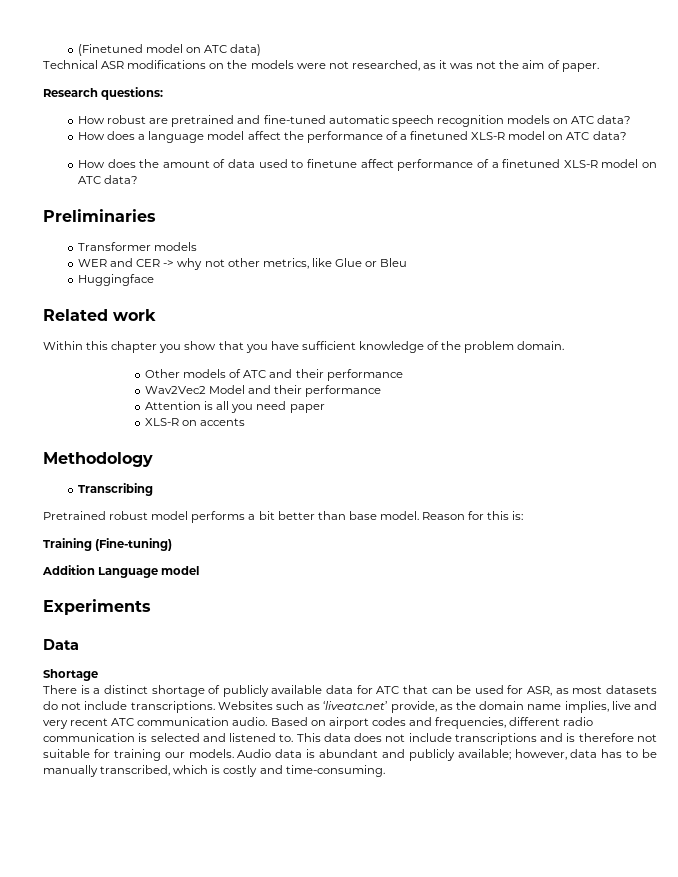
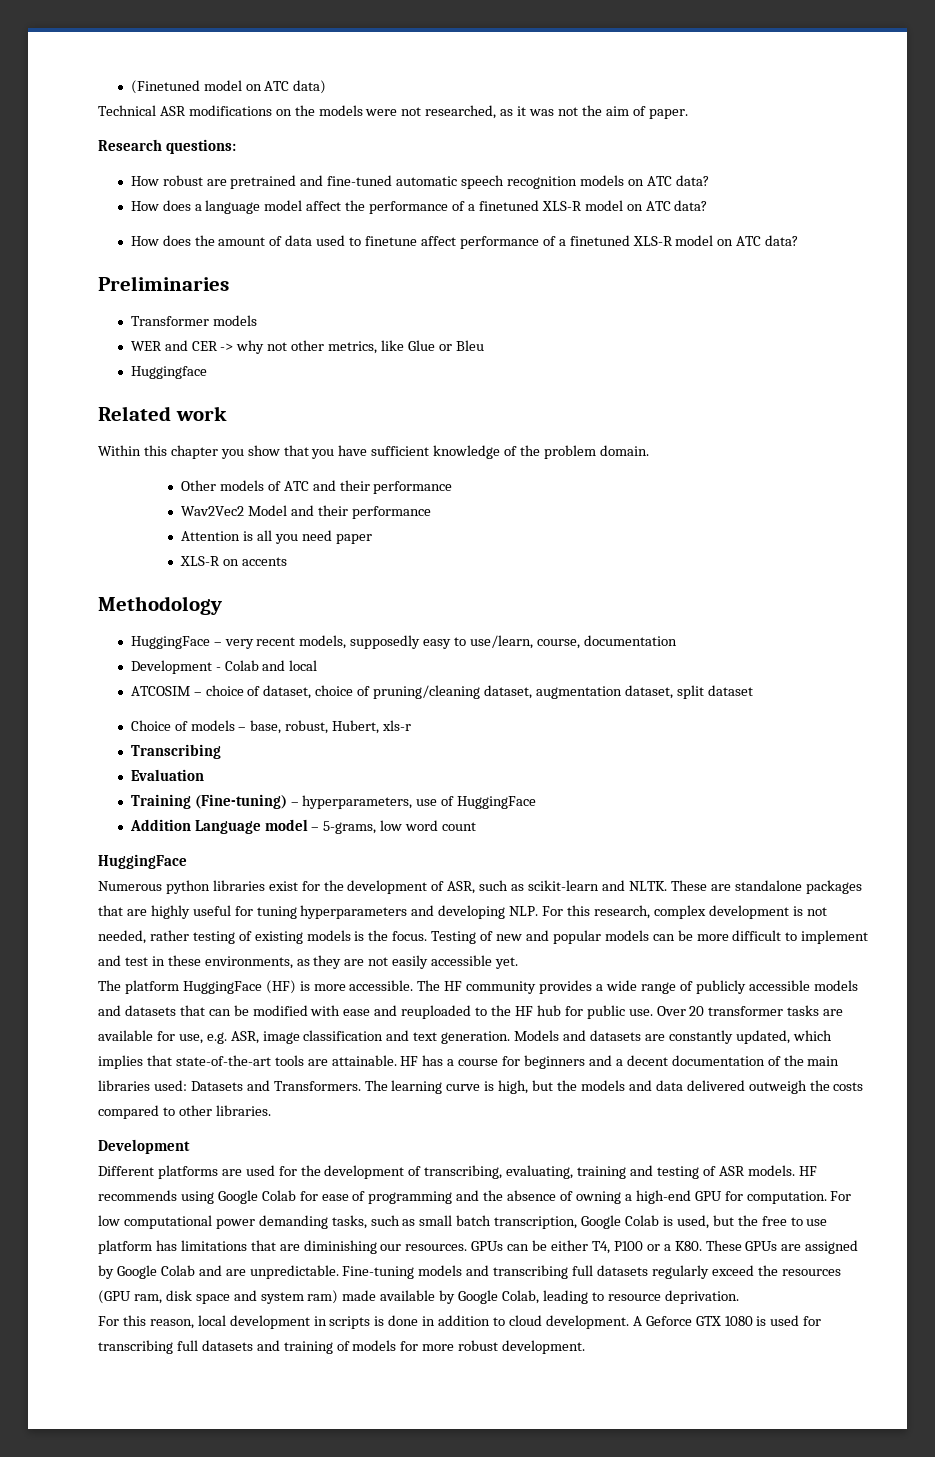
+ HuggingFace – very recent models, supposedly easy to use/learn, course, documentation
+ Development - Colab and local
+ ATCOSIM – choice of dataset, choice of pruning/cleaning dataset, augmentation dataset, split dataset
+ Choice of models – base, robust, Hubert, xls-r
  Transcribing
- Pretrained robust model performs a bit better than base model. Reason for this is:
- Training (Fine-tuning)
- Addition Language model
- Experiments
- Data
- Shortage
- There is a distinct shortage of publicly available data for ATC that can be used for ASR, as most datasets do not include transcriptions. Websites such as ‘liveatc.net’ provide, as the domain name implies, live and very recent ATC communication audio. Based on airport codes and frequencies, different radio communication is selected and listened to. This data does not include transcriptions and is therefore not suitable for training our models. Audio data is abundant and publicly available; however, data has to be manually transcribed, which is costly and time-consuming.
+ Evaluation
+ Training (Fine-tuning) – hyperparameters, use of HuggingFace
+ Addition Language model – 5-grams, low word count
+ HuggingFace
+ Numerous python libraries exist for the development of ASR, such as scikit-learn and NLTK. These are standalone packages that are highly useful for tuning hyperparameters and developing NLP. For this research, complex development is not needed, rather testing of existing models is the focus. Testing of new and popular models can be more difficult to implement and test in these environments, as they are not easily accessible yet.
+ The platform HuggingFace (HF) is more accessible. The HF community provides a wide range of publicly accessible models and datasets that can be modified with ease and reuploaded to the HF hub for public use. Over 20 transformer tasks are available for use, e.g. ASR, image classification and text generation. Models and datasets are constantly updated, which implies that state-of-the-art tools are attainable. HF has a course for beginners and a decent documentation of the main libraries used: Datasets and Transformers. The learning curve is high, but the models and data delivered outweigh the costs compared to other libraries.
+ Development
+ Different platforms are used for the development of transcribing, evaluating, training and testing of ASR models. HF recommends using Google Colab for ease of programming and the absence of owning a high-end GPU for computation. For low computational power demanding tasks, such as small batch transcription, Google Colab is used, but the free to use platform has limitations that are diminishing our resources. GPUs can be either T4, P100 or a K80. These GPUs are assigned by Google Colab and are unpredictable. Fine-tuning models and transcribing full datasets regularly exceed the resources (GPU ram, disk space and system ram) made available by Google Colab, leading to resource deprivation.
+ For this reason, local development in scripts is done in addition to cloud development. A Geforce GTX 1080 is used for transcribing full datasets and training of models for more robust development.

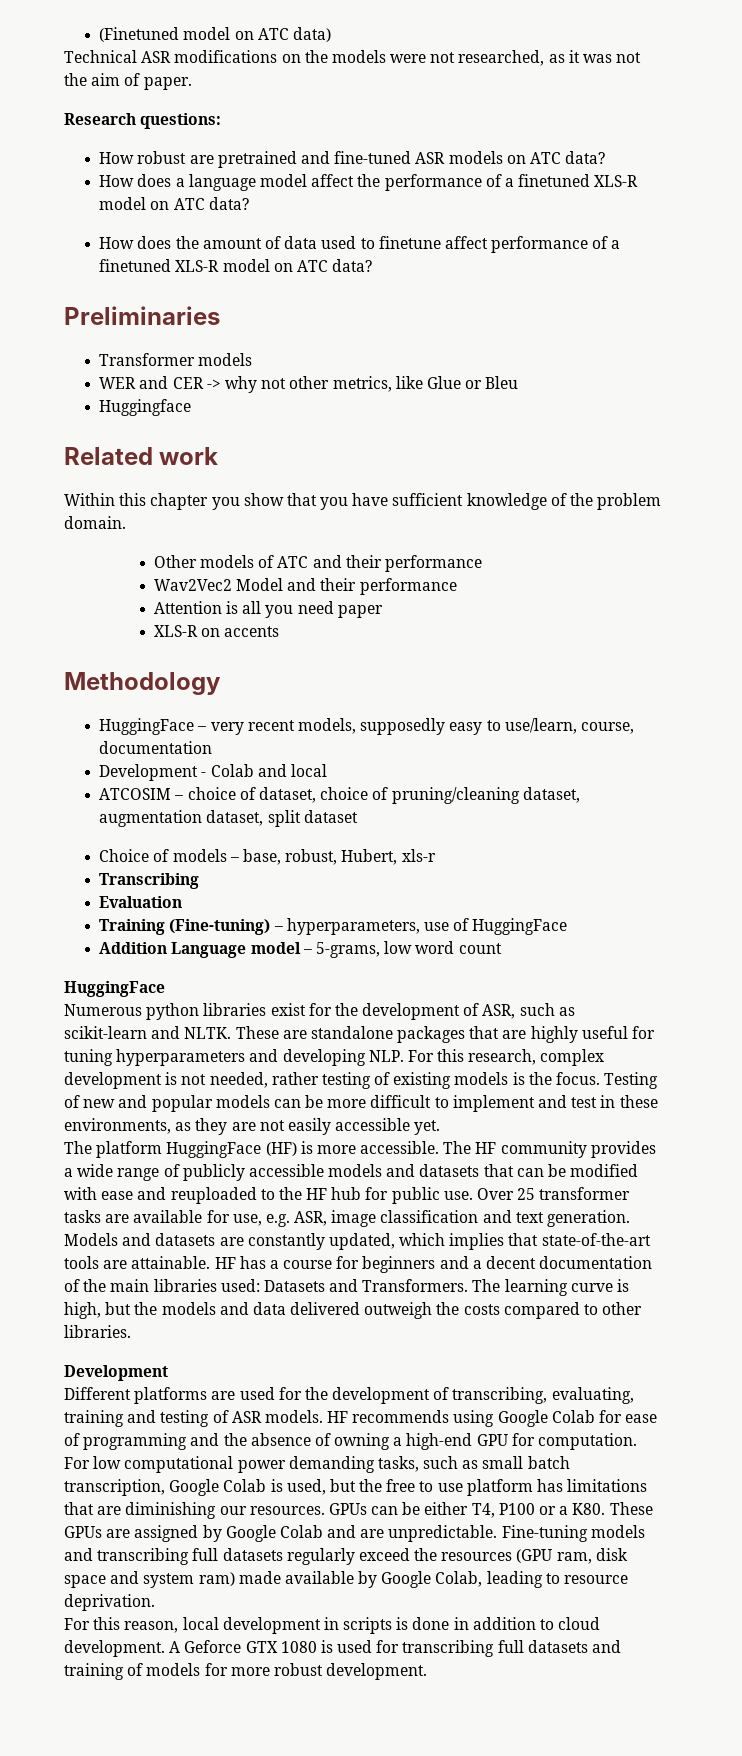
- How robust are pretrained and fine-tuned automatic speech recognition models on ATC data?
+ How robust are pretrained and fine-tuned ASR models on ATC data?
- Over 20 transformer tasks are available for use, e.g. ASR, image classification and text generation.
+ Over 25 transformer tasks are available for use, e.g. ASR, image classification and text generation.

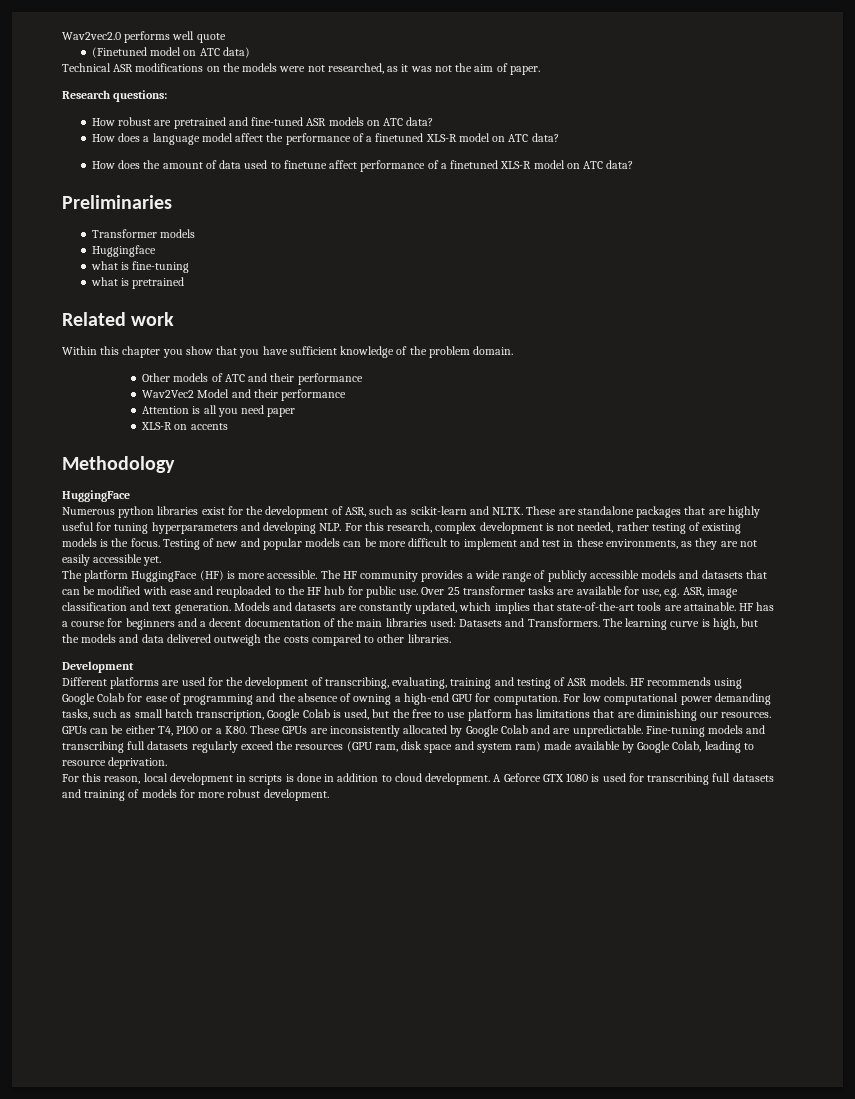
+ Wav2vec2.0 performs well quote
- WER and CER -> why not other metrics, like Glue or Bleu
  Huggingface
+ what is fine-tuning
+ what is pretrained
- HuggingFace – very recent models, supposedly easy to use/learn, course, documentation
- Development - Colab and local
- ATCOSIM – choice of dataset, choice of pruning/cleaning dataset, augmentation dataset, split dataset
- Choice of models – base, robust, Hubert, xls-r
- Transcribing
- Evaluation
- Training (Fine-tuning) – hyperparameters, use of HuggingFace
- Addition Language model – 5-grams, low word count
- GPUs can be either T4, P100 or a K80. These GPUs are assigned by Google Colab and are unpredictable.
+ GPUs can be either T4, P100 or a K80. These GPUs are inconsistently allocated by Google Colab and are unpredictable.

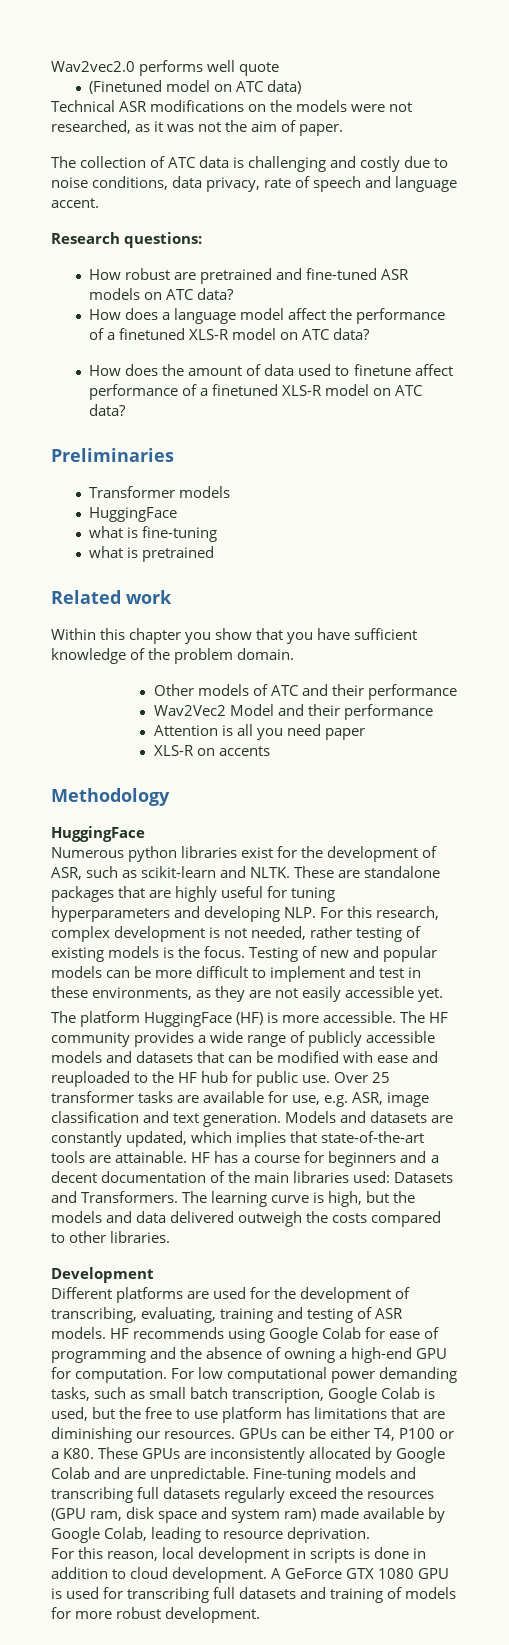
+ The collection of ATC data is challenging and costly due to noise conditions, data privacy, rate of speech and language accent.
  Transformer models
- Huggingface
+ HuggingFace
- A Geforce GTX 1080 is used for transcribing full datasets and training of models for more robust development.
+ A GeForce GTX 1080 GPU is used for transcribing full datasets and training of models for more robust development.

